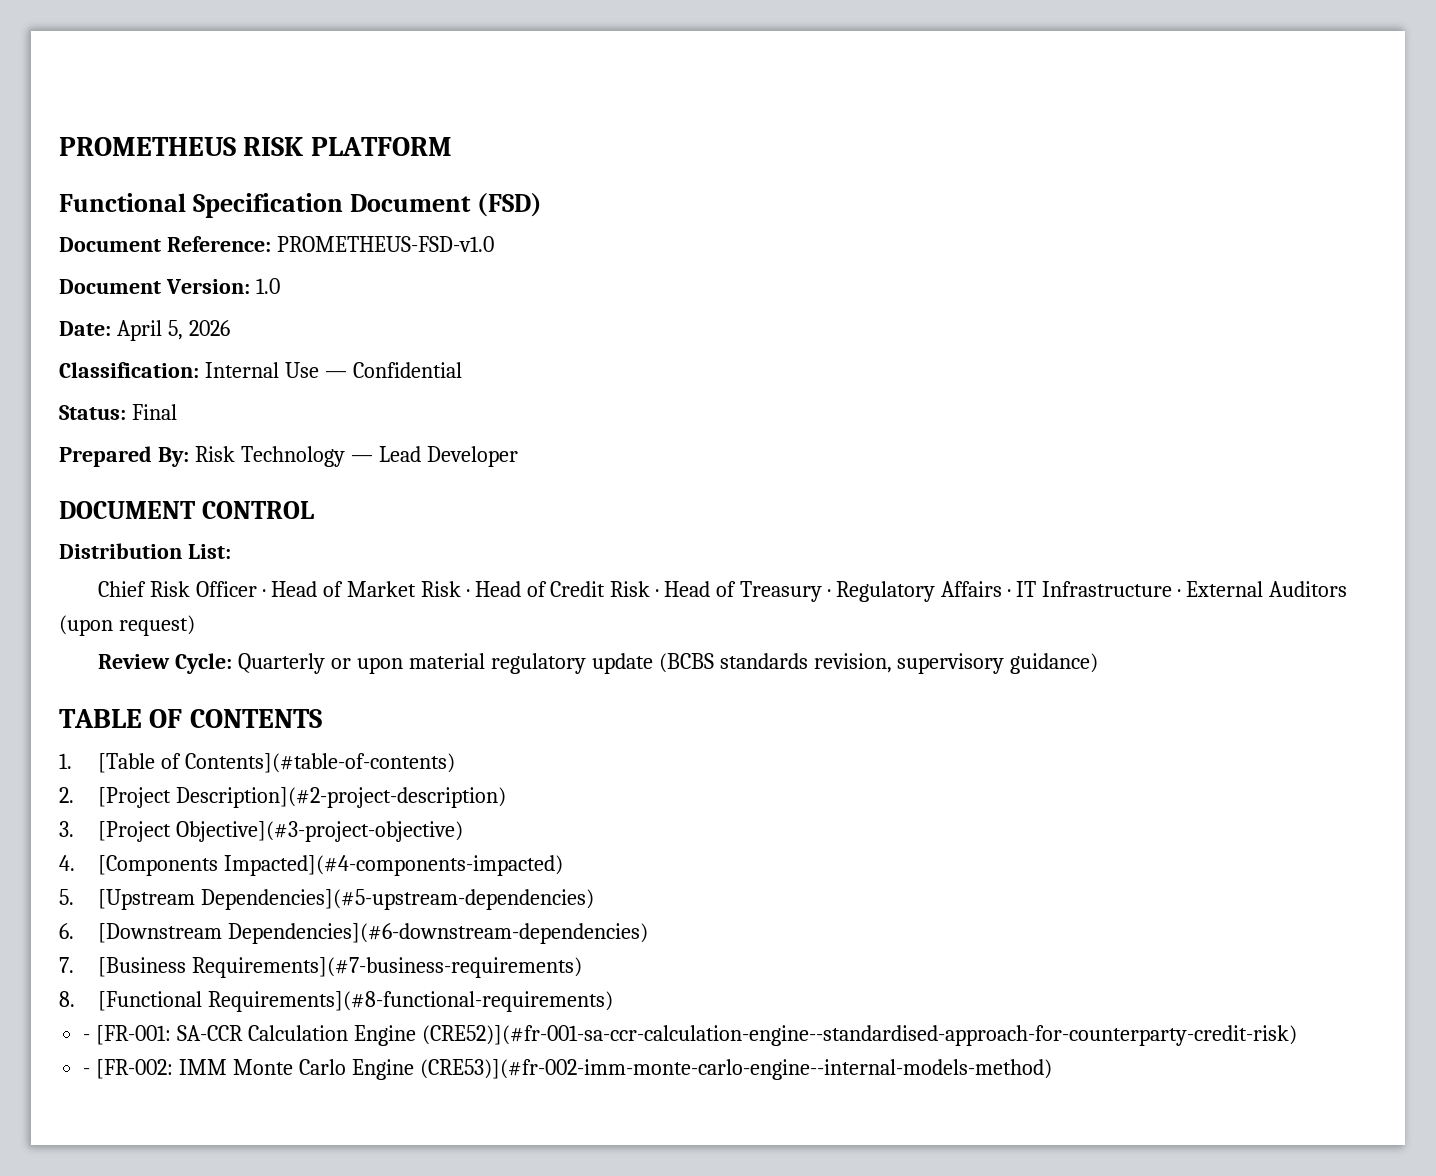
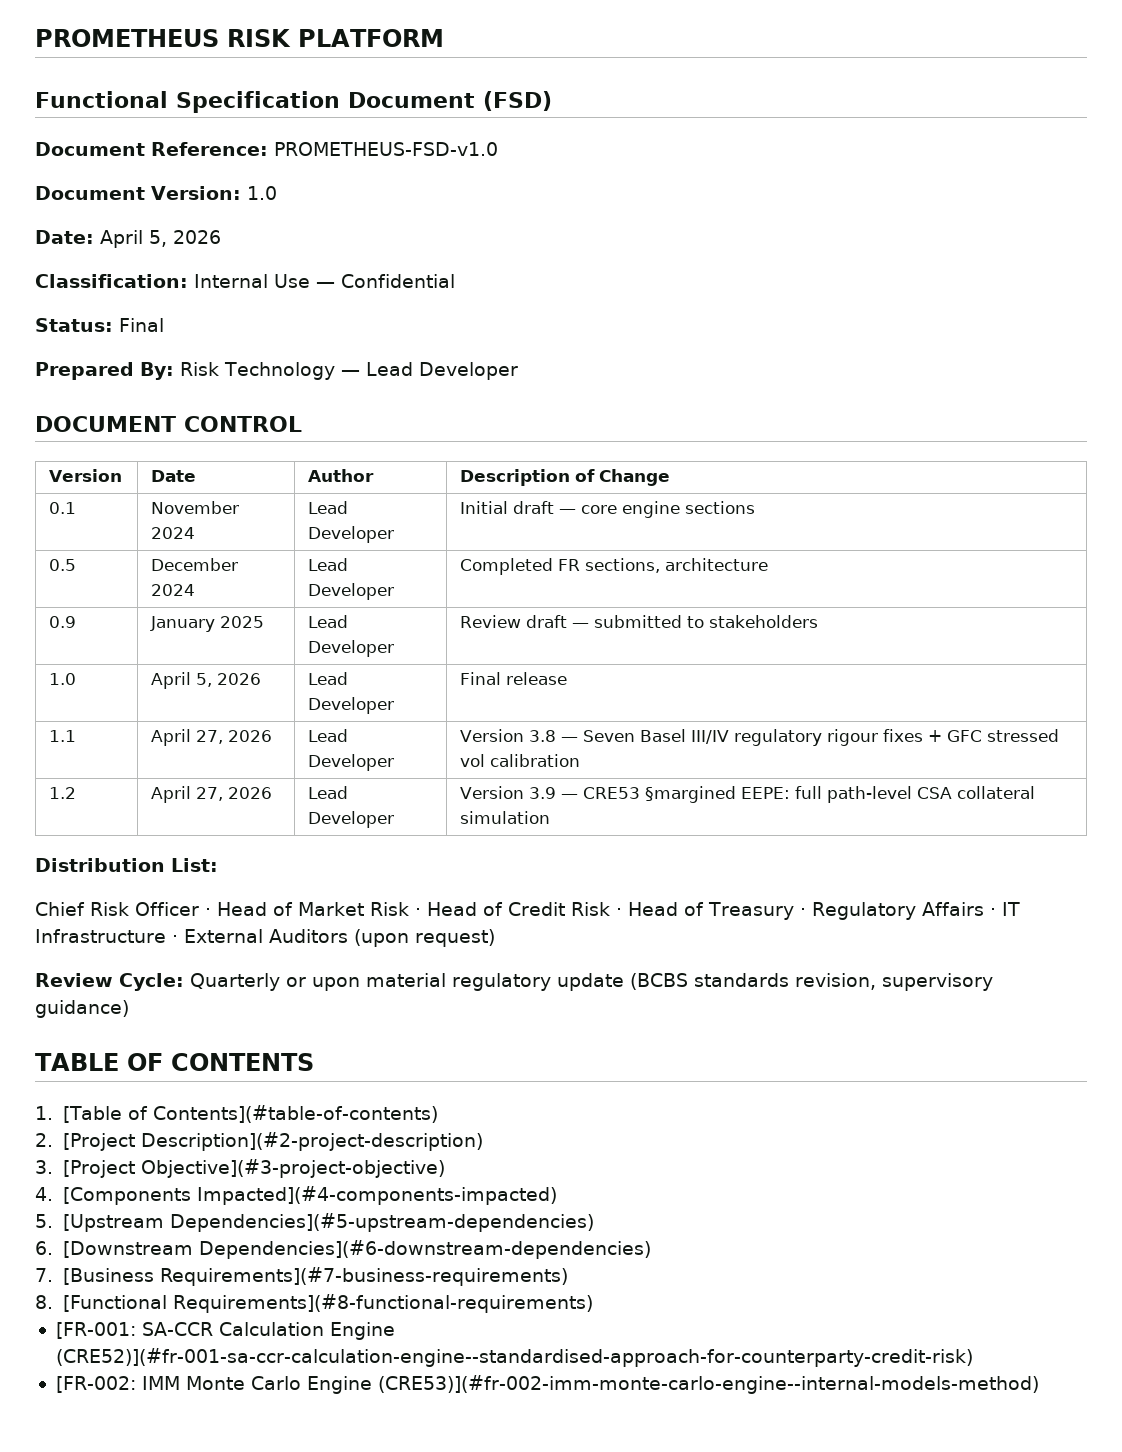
+ Version | Date | Author | Description of Change
+ 0.1 | November 2024 | Lead Developer | Initial draft — core engine sections
+ 0.5 | December 2024 | Lead Developer | Completed FR sections, architecture
+ 0.9 | January 2025 | Lead Developer | Review draft — submitted to stakeholders
+ 1.0 | April 5, 2026 | Lead Developer | Final release
+ 1.1 | April 27, 2026 | Lead Developer | Version 3.8 — Seven Basel III/IV regulatory rigour fixes + GFC stressed vol calibration
+ 1.2 | April 27, 2026 | Lead Developer | Version 3.9 — CRE53 §margined EEPE: full path-level CSA collateral simulation
- - [FR-001: SA-CCR Calculation Engine (CRE52)](#fr-001-sa-ccr-calculation-engine--standardised-approach-for-counterparty-credit-risk)
+ [FR-001: SA-CCR Calculation Engine (CRE52)](#fr-001-sa-ccr-calculation-engine--standardised-approach-for-counterparty-credit-risk)
- - [FR-002: IMM Monte Carlo Engine (CRE53)](#fr-002-imm-monte-carlo-engine--internal-models-method)
+ [FR-002: IMM Monte Carlo Engine (CRE53)](#fr-002-imm-monte-carlo-engine--internal-models-method)

